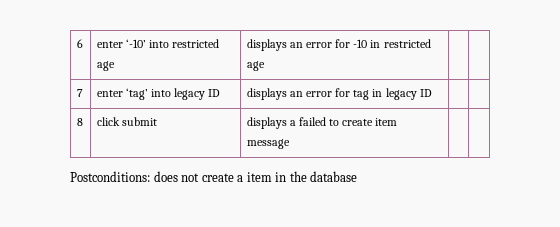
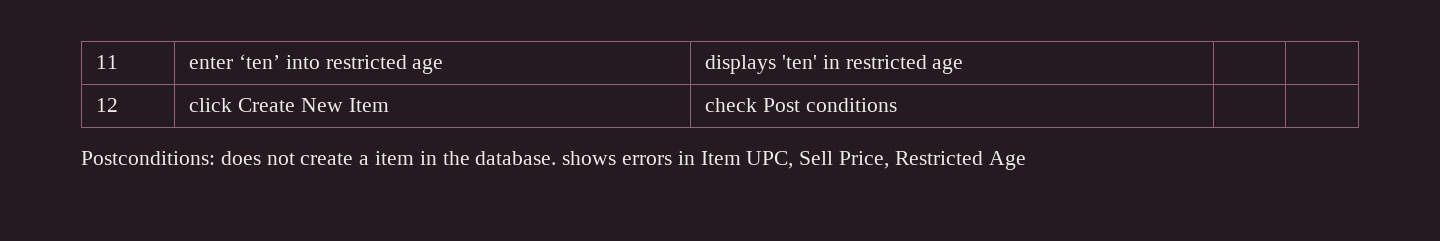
- 6 | enter ‘-10’ into restricted age | displays an error for -10 in restricted age | |
+ 11 | enter ‘ten’ into restricted age | displays 'ten' in restricted age | |
- 7 | enter ‘tag’ into legacy ID | displays an error for tag in legacy ID | |
- 8 | click submit | displays a failed to create item message | |
+ 12 | click Create New Item | check Post conditions | |
- Postconditions: does not create a item in the database
+ Postconditions: does not create a item in the database. shows errors in Item UPC, Sell Price, Restricted Age

